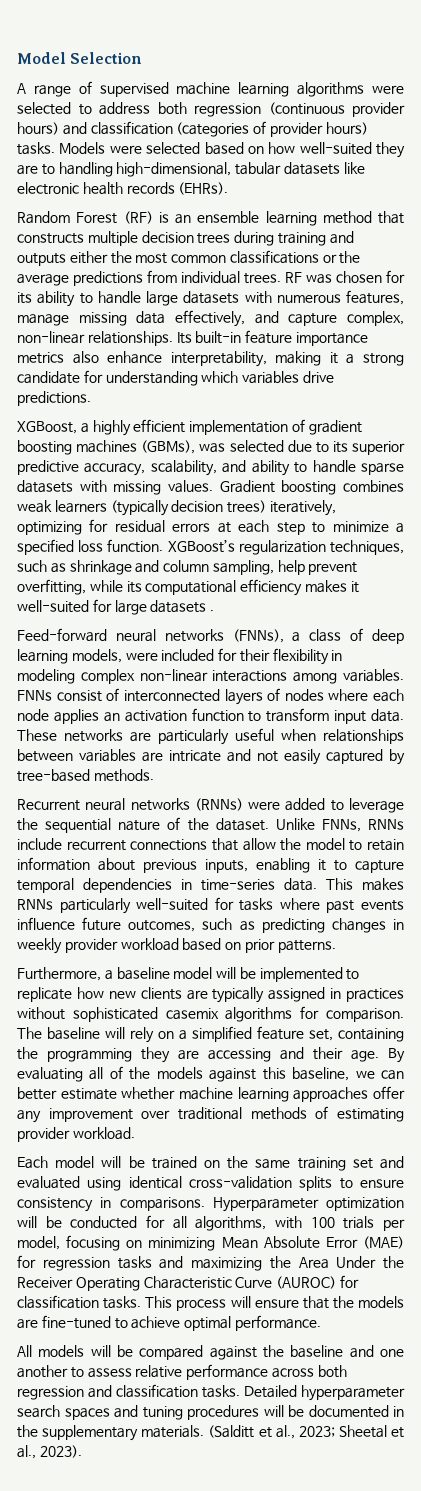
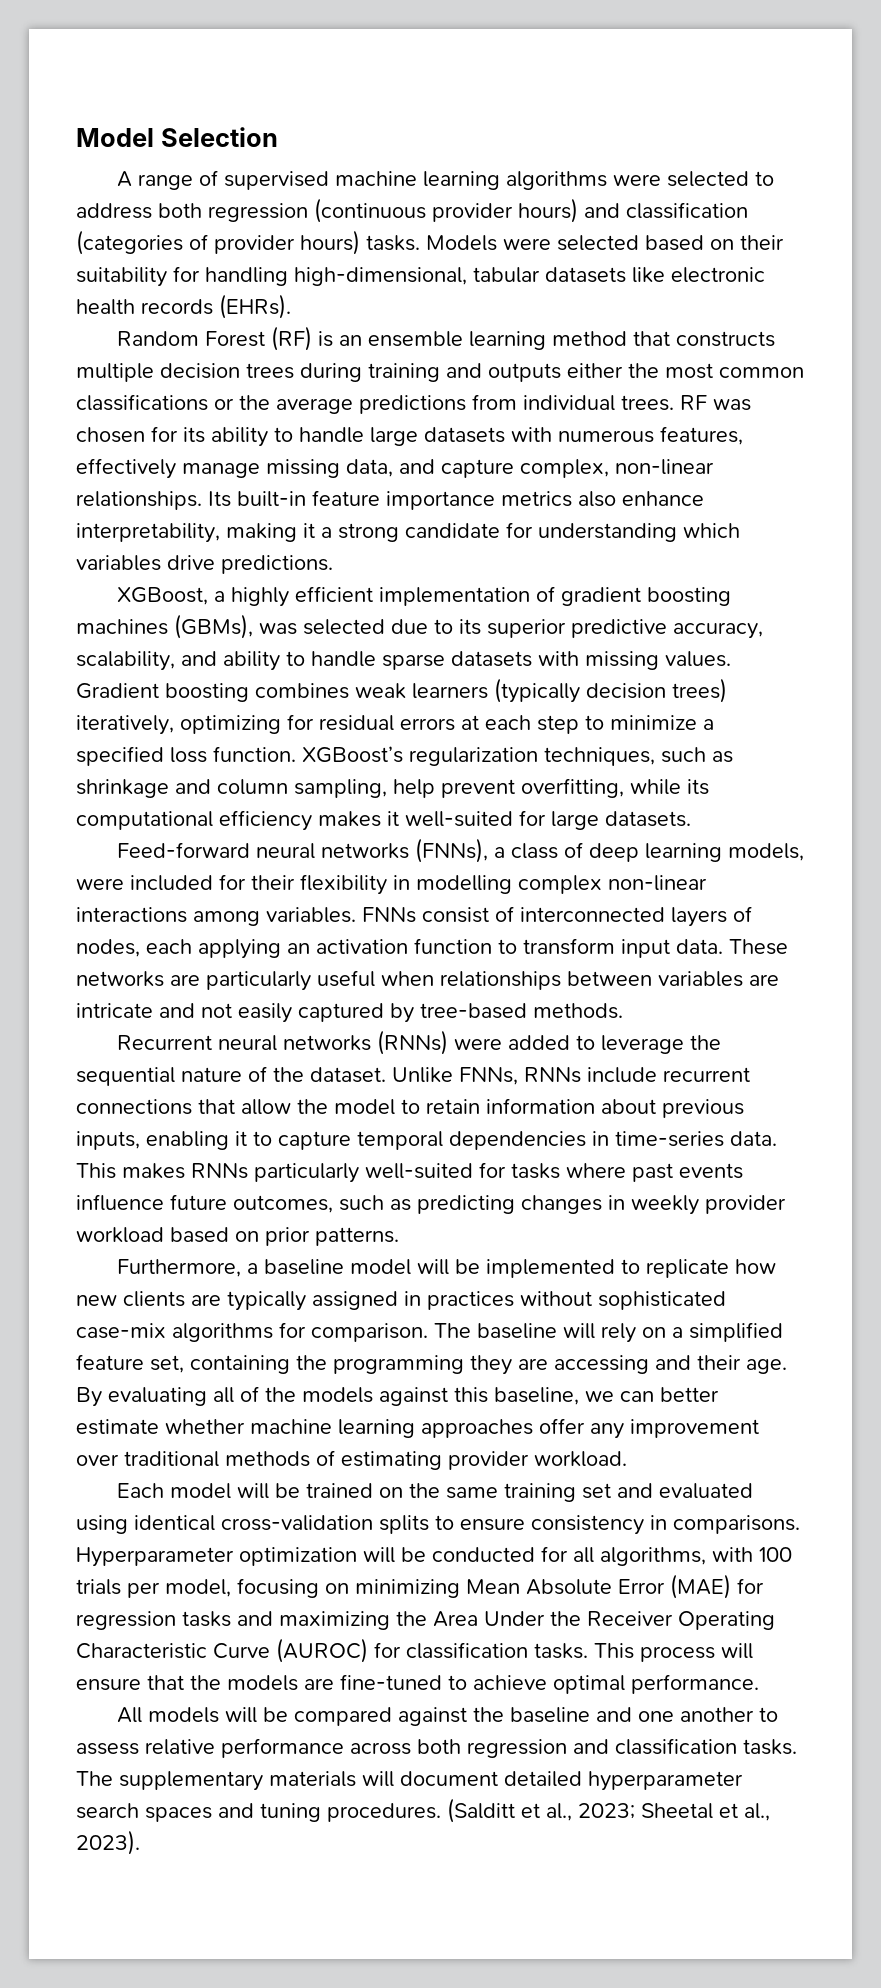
- Models were selected based on how well-suited they are to handling high-dimensional, tabular datasets like electronic health records (EHRs).
+ Models were selected based on their suitability for handling high-dimensional, tabular datasets like electronic health records (EHRs).
- RF was chosen for its ability to handle large datasets with numerous features, manage missing data effectively, and capture complex, non-linear relationships.
+ RF was chosen for its ability to handle large datasets with numerous features, effectively manage missing data, and capture complex, non-linear relationships.
- XGBoost’s regularization techniques, such as shrinkage and column sampling, help prevent overfitting, while its computational efficiency makes it well-suited for large datasets .
+ XGBoost’s regularization techniques, such as shrinkage and column sampling, help prevent overfitting, while its computational efficiency makes it well-suited for large datasets.
- Feed-forward neural networks (FNNs), a class of deep learning models, were included for their flexibility in modeling complex non-linear interactions among variables.
+ Feed-forward neural networks (FNNs), a class of deep learning models, were included for their flexibility in modelling complex non-linear interactions among variables.
- FNNs consist of interconnected layers of nodes where each node applies an activation function to transform input data.
+ FNNs consist of interconnected layers of nodes, each applying an activation function to transform input data.
- Furthermore, a baseline model will be implemented to replicate how new clients are typically assigned in practices without sophisticated casemix algorithms for comparison.
+ Furthermore, a baseline model will be implemented to replicate how new clients are typically assigned in practices without sophisticated case-mix algorithms for comparison.
- Detailed hyperparameter search spaces and tuning procedures will be documented in the supplementary materials.
+ The supplementary materials will document detailed hyperparameter search spaces and tuning procedures.

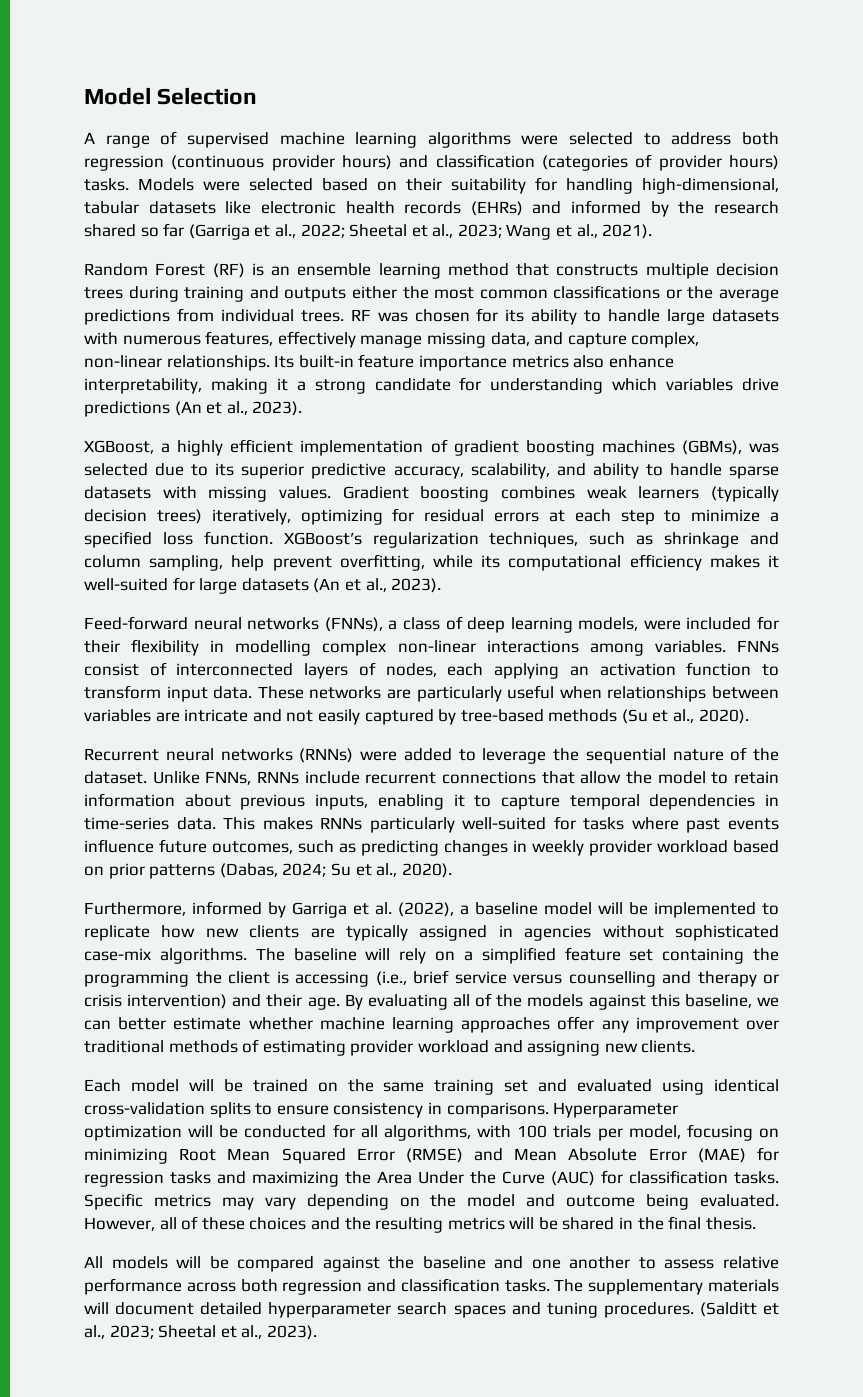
- Models were selected based on their suitability for handling high-dimensional, tabular datasets like electronic health records (EHRs).
+ Models were selected based on their suitability for handling high-dimensional, tabular datasets like electronic health records (EHRs) and informed by the research shared so far (Garriga et al., 2022; Sheetal et al., 2023; Wang et al., 2021).
- Its built-in feature importance metrics also enhance interpretability, making it a strong candidate for understanding which variables drive predictions.
+ Its built-in feature importance metrics also enhance interpretability, making it a strong candidate for understanding which variables drive predictions (An et al., 2023).
- XGBoost’s regularization techniques, such as shrinkage and column sampling, help prevent overfitting, while its computational efficiency makes it well-suited for large datasets.
+ XGBoost’s regularization techniques, such as shrinkage and column sampling, help prevent overfitting, while its computational efficiency makes it well-suited for large datasets (An et al., 2023).
- These networks are particularly useful when relationships between variables are intricate and not easily captured by tree-based methods.
+ These networks are particularly useful when relationships between variables are intricate and not easily captured by tree-based methods (Su et al., 2020).
- This makes RNNs particularly well-suited for tasks where past events influence future outcomes, such as predicting changes in weekly provider workload based on prior patterns.
- Furthermore, a baseline model will be implemented to replicate how new clients are typically assigned in practices without sophisticated case-mix algorithms for comparison.
+ This makes RNNs particularly well-suited for tasks where past events influence future outcomes, such as predicting changes in weekly provider workload based on prior patterns (Dabas, 2024; Su et al., 2020).
+ Furthermore, informed by Garriga et al. (2022), a baseline model will be implemented to replicate how new clients are typically assigned in agencies without sophisticated case-mix algorithms.
- The baseline will rely on a simplified feature set, containing the programming they are accessing and their age.
+ The baseline will rely on a simplified feature set containing the programming the client is accessing (i.e., brief service versus counselling and therapy or crisis intervention) and their age.
- By evaluating all of the models against this baseline, we can better estimate whether machine learning approaches offer any improvement over traditional methods of estimating provider workload.
+ By evaluating all of the models against this baseline, we can better estimate whether machine learning approaches offer any improvement over traditional methods of estimating provider workload and assigning new clients.
- Hyperparameter optimization will be conducted for all algorithms, with 100 trials per model, focusing on minimizing Mean Absolute Error (MAE) for regression tasks and maximizing the Area Under the Receiver Operating Characteristic Curve (AUROC) for classification tasks. This process will ensure that the models are fine-tuned to achieve optimal performance.
+ Hyperparameter optimization will be conducted for all algorithms, with 100 trials per model, focusing on minimizing Root Mean Squared Error (RMSE) and Mean Absolute Error (MAE) for regression tasks and maximizing the Area Under the Curve (AUC) for classification tasks. Specific metrics may vary depending on the model and outcome being evaluated. However, all of these choices and the resulting metrics will be shared in the final thesis.

